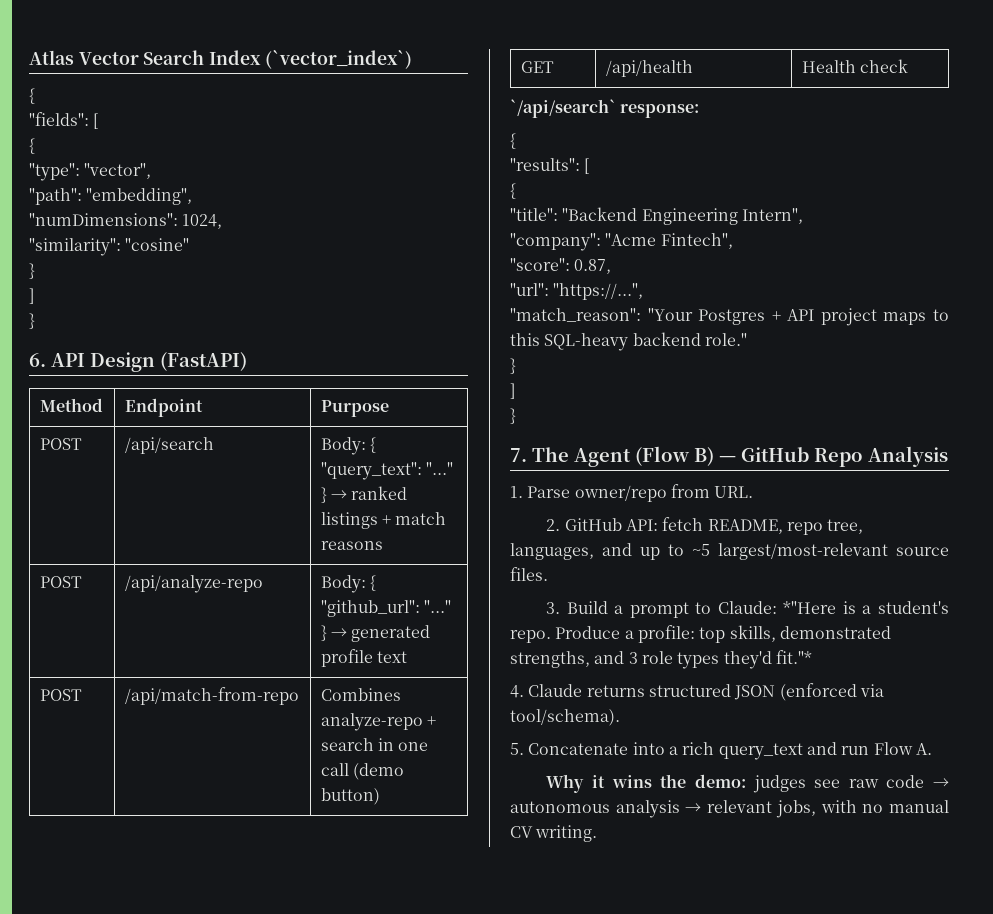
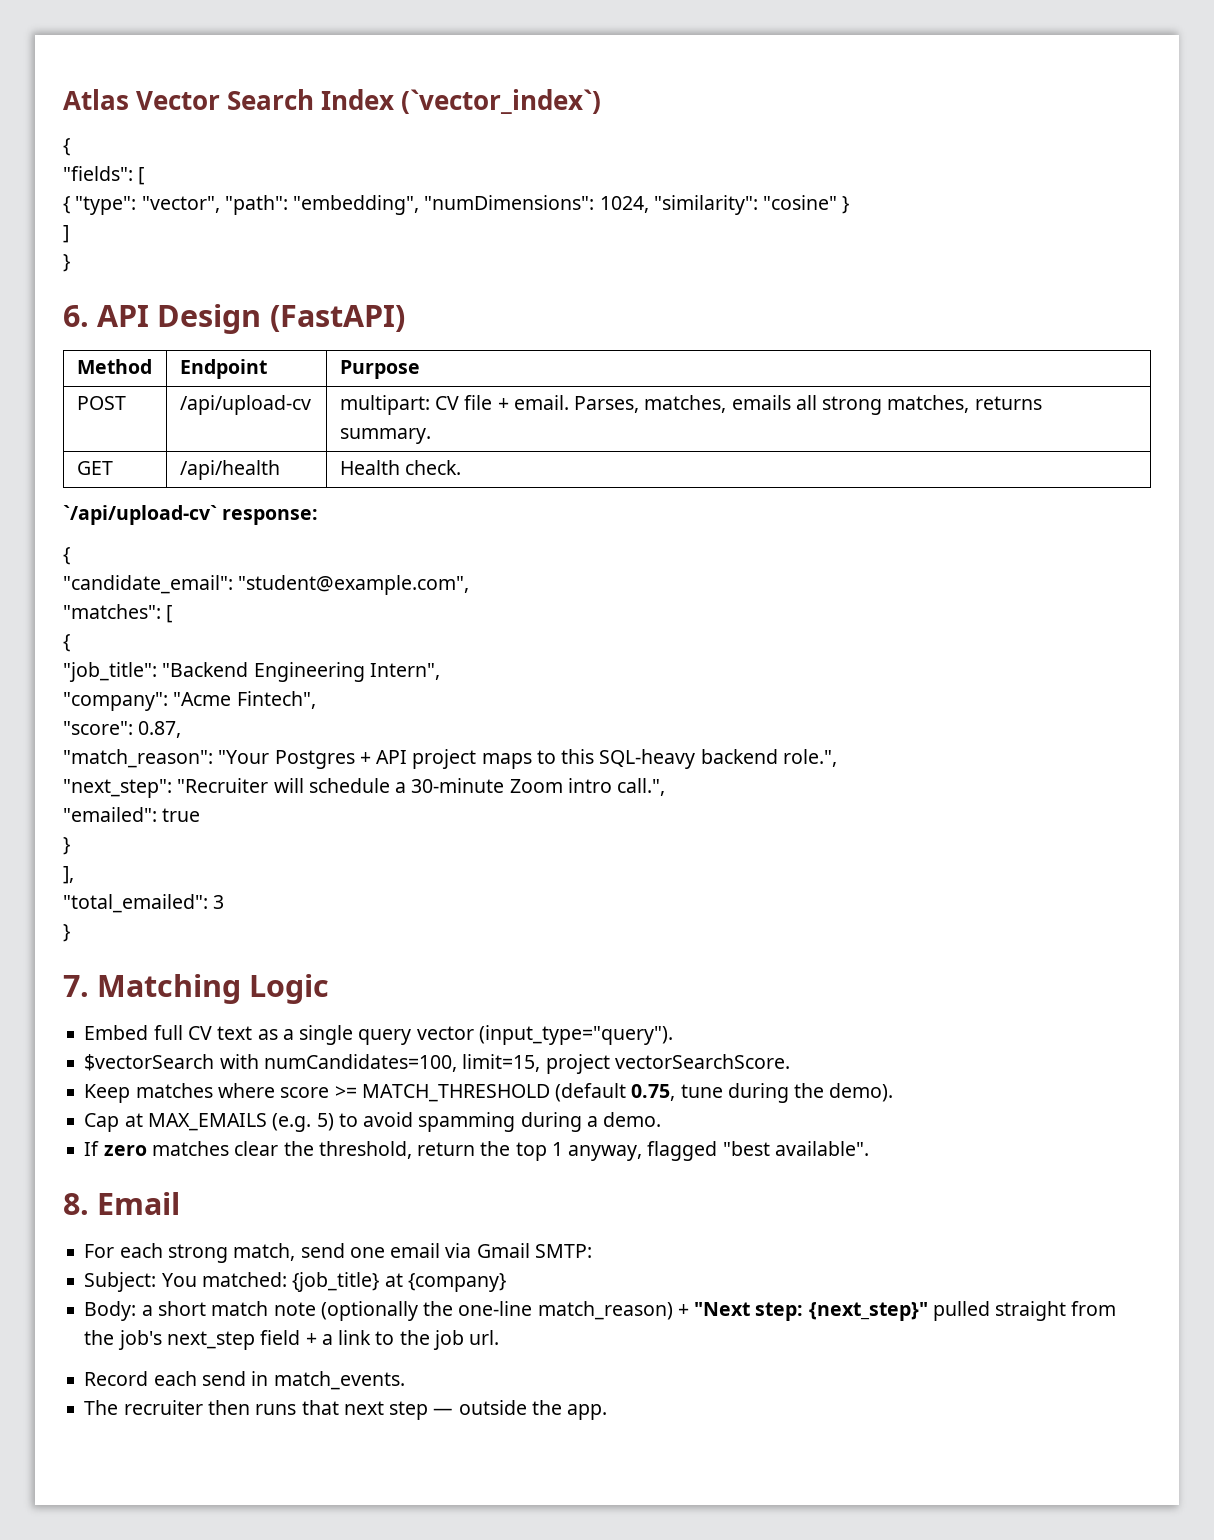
  "fields": [
- {
- "type": "vector",
- "path": "embedding",
- "numDimensions": 1024,
- "similarity": "cosine"
- }
+ { "type": "vector", "path": "embedding", "numDimensions": 1024, "similarity": "cosine" }
- POST | /api/search | Body: { "query_text": "..." } → ranked listings + match reasons
- POST | /api/analyze-repo | Body: { "github_url": "..." } → generated profile text
- POST | /api/match-from-repo | Combines analyze-repo + search in one call (demo button)
+ POST | /api/upload-cv | multipart: CV file + email. Parses, matches, emails all strong matches, returns summary.
- GET | /api/health | Health check
- `/api/search` response:
+ GET | /api/health | Health check.
+ `/api/upload-cv` response:
- "results": [
+ "candidate_email": "student@example.com",
+ "matches": [
  {
- "title": "Backend Engineering Intern",
+ "job_title": "Backend Engineering Intern",
- "url": "https://...",
- "match_reason": "Your Postgres + API project maps to this SQL-heavy backend role."
+ "match_reason": "Your Postgres + API project maps to this SQL-heavy backend role.",
+ "next_step": "Recruiter will schedule a 30-minute Zoom intro call.",
+ "emailed": true
  }
- ]
+ ],
+ "total_emailed": 3
  }
- 7. The Agent (Flow B) — GitHub Repo Analysis
- 1. Parse owner/repo from URL.
- 2. GitHub API: fetch README, repo tree, languages, and up to ~5 largest/most-relevant source files.
- 3. Build a prompt to Claude: *"Here is a student's repo. Produce a profile: top skills, demonstrated strengths, and 3 role types they'd fit."*
- 4. Claude returns structured JSON (enforced via tool/schema).
- 5. Concatenate into a rich query_text and run Flow A.
- Why it wins the demo: judges see raw code → autonomous analysis → relevant jobs, with no manual CV writing.
+ 7. Matching Logic
+ Embed full CV text as a single query vector (input_type="query").
+ $vectorSearch with numCandidates=100, limit=15, project vectorSearchScore.
+ Keep matches where score >= MATCH_THRESHOLD (default 0.75, tune during the demo).
+ Cap at MAX_EMAILS (e.g. 5) to avoid spamming during a demo.
+ If zero matches clear the threshold, return the top 1 anyway, flagged "best available".
+ 8. Email
+ For each strong match, send one email via Gmail SMTP:
+ Subject: You matched: {job_title} at {company}
+ Body: a short match note (optionally the one-line match_reason) + "Next step: {next_step}" pulled straight from the job's next_step field + a link to the job url.
+ Record each send in match_events.
+ The recruiter then runs that next step — outside the app.

